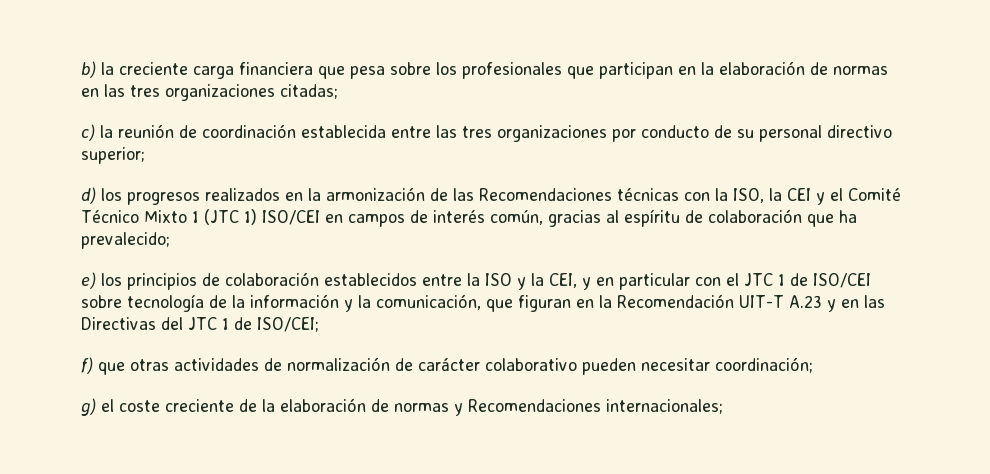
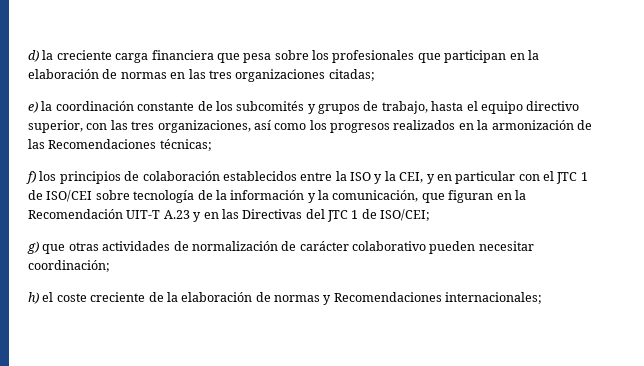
- b) la creciente carga financiera que pesa sobre los profesionales que participan en la elaboración de normas en las tres organizaciones citadas;
+ d) la creciente carga financiera que pesa sobre los profesionales que participan en la elaboración de normas en las tres organizaciones citadas;
- c) la reunión de coordinación establecida entre las tres organizaciones por conducto de su personal directivo superior;
- d) los progresos realizados en la armonización de las Recomendaciones técnicas con la ISO, la CEI y el Comité Técnico Mixto 1 (JTC 1) ISO/CEI en campos de interés común, gracias al espíritu de colaboración que ha prevalecido;
- e) los principios de colaboración establecidos entre la ISO y la CEI, y en particular con el JTC 1 de ISO/CEI sobre tecnología de la información y la comunicación, que figuran en la Recomendación UIT-T A.23 y en las Directivas del JTC 1 de ISO/CEI;
+ e) la coordinación constante de los subcomités y grupos de trabajo, hasta el equipo directivo superior, con las tres organizaciones, así como los progresos realizados en la armonización de las Recomendaciones técnicas;
+ f) los principios de colaboración establecidos entre la ISO y la CEI, y en particular con el JTC 1 de ISO/CEI sobre tecnología de la información y la comunicación, que figuran en la Recomendación UIT-T A.23 y en las Directivas del JTC 1 de ISO/CEI;
- f) que otras actividades de normalización de carácter colaborativo pueden necesitar coordinación;
+ g) que otras actividades de normalización de carácter colaborativo pueden necesitar coordinación;
- g) el coste creciente de la elaboración de normas y Recomendaciones internacionales;
+ h) el coste creciente de la elaboración de normas y Recomendaciones internacionales;

